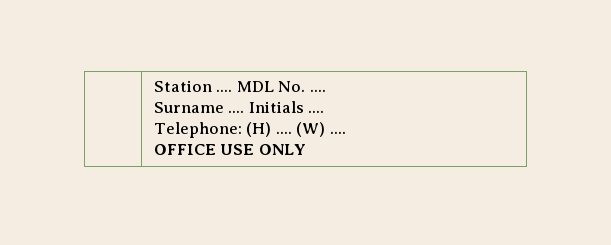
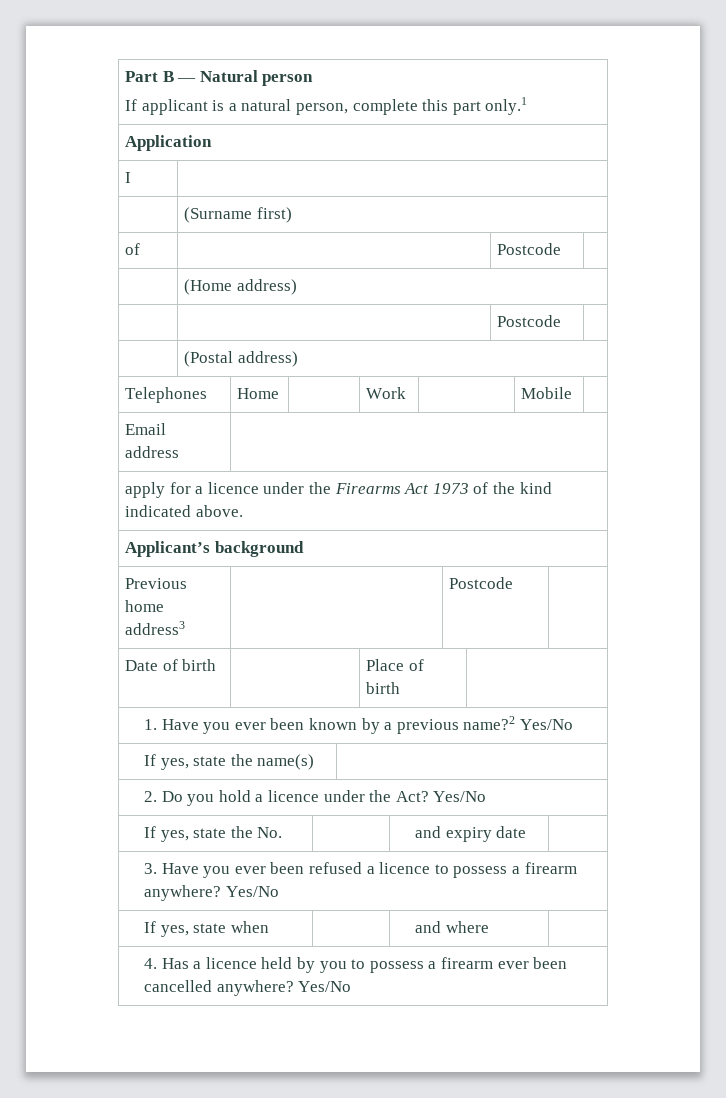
- | Station .... MDL No. ....
- Surname .... Initials ....
- Telephone: (H) .... (W) ....
- OFFICE USE ONLY
+ Part B — Natural person
+ If applicant is a natural person, complete this part only.1
+ Application
+ I |
+ | (Surname first)
+ of | | Postcode |
+ | (Home address)
+ | | Postcode |
+ | (Postal address)
+ Telephones | Home | | Work | | Mobile |
+ Email address |
+ apply for a licence under the Firearms Act 1973 of the kind indicated above.
+ Applicant’s background
+ Previous home address3 | | Postcode |
+ Date of birth | | Place of birth |
+ 1. Have you ever been known by a previous name?2 Yes/No
+ If yes, state the name(s) |
+ 2. Do you hold a licence under the Act? Yes/No
+ If yes, state the No. | | and expiry date |
+ 3. Have you ever been refused a licence to possess a firearm anywhere? Yes/No
+ If yes, state when | | and where |
+ 4. Has a licence held by you to possess a firearm ever been cancelled anywhere? Yes/No

